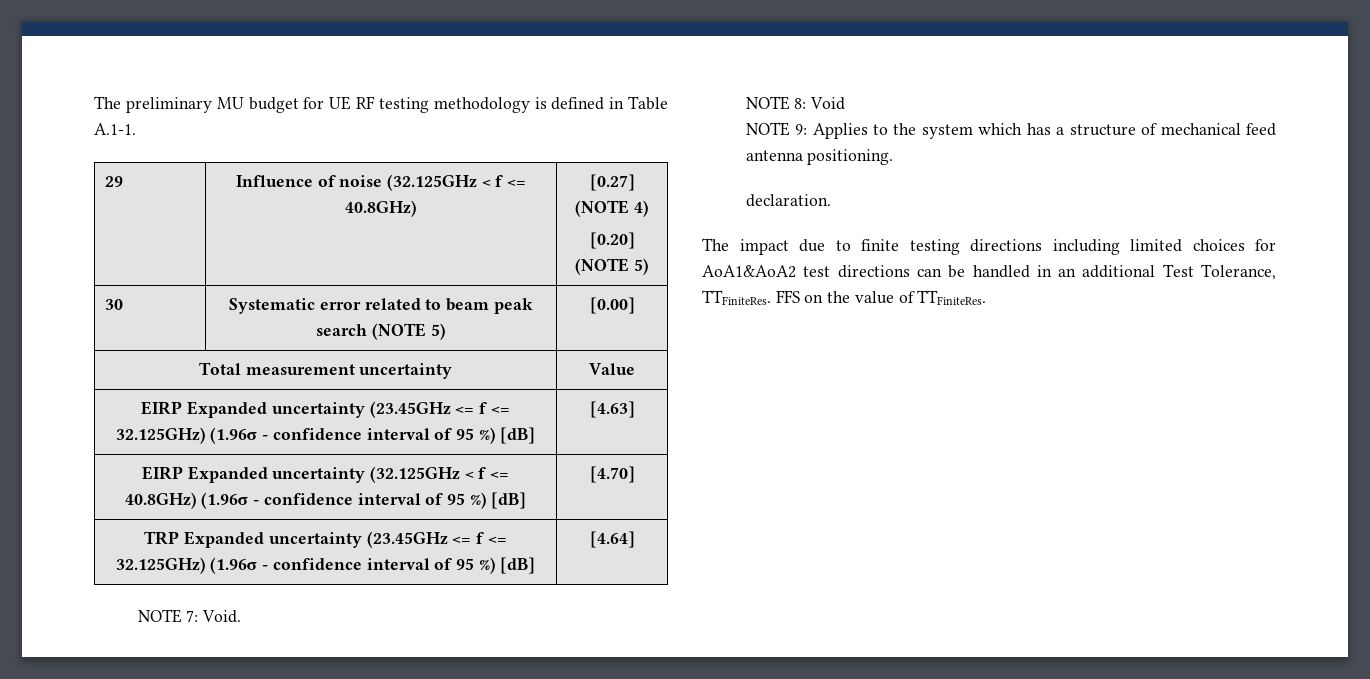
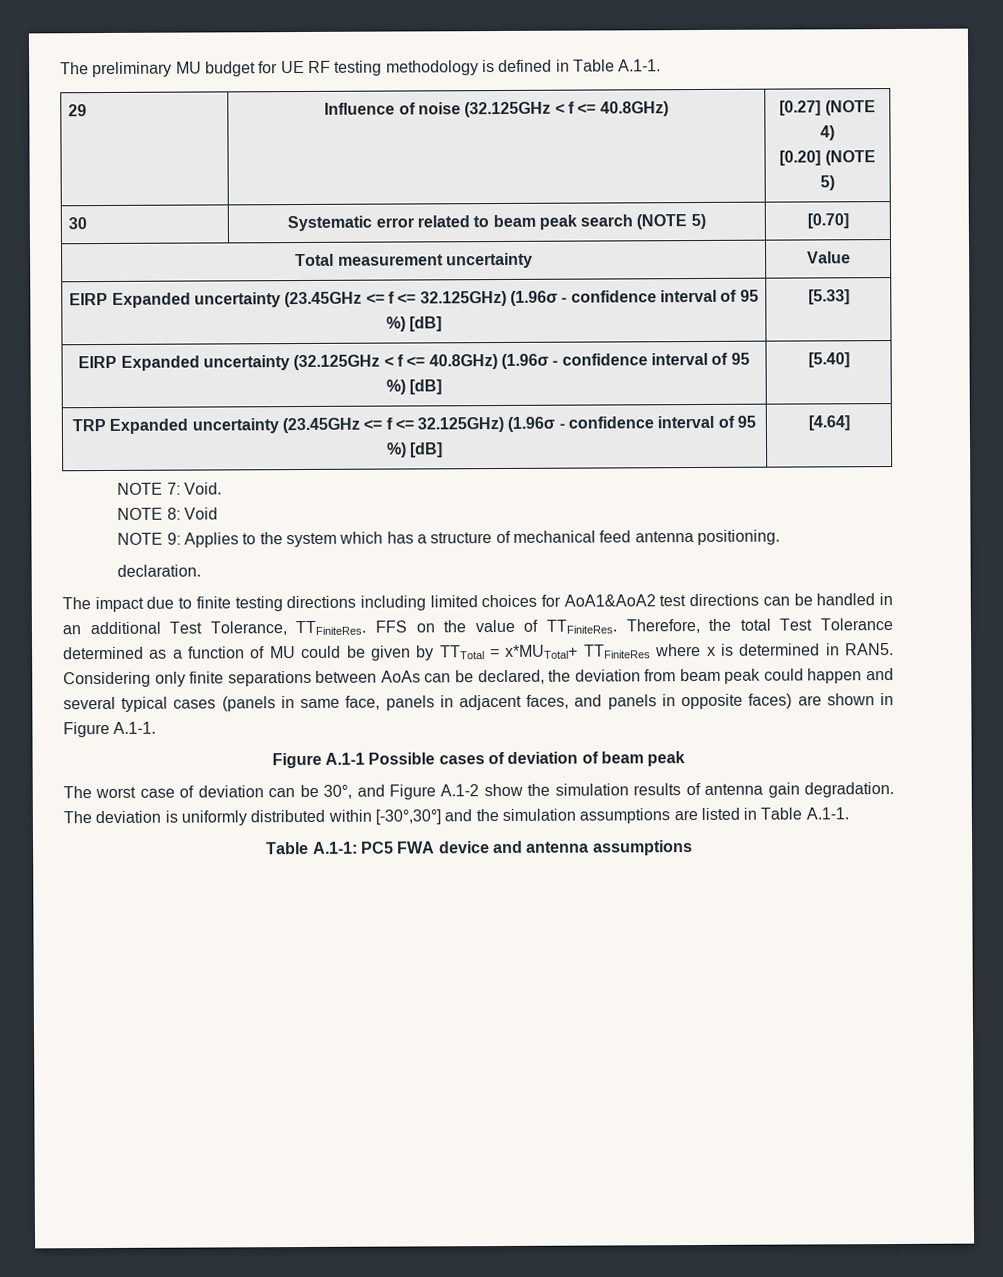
- 30 | Systematic error related to beam peak search (NOTE 5) | [0.00]
+ 30 | Systematic error related to beam peak search (NOTE 5) | [0.70]
- EIRP Expanded uncertainty (23.45GHz <= f <= 32.125GHz) (1.96σ - confidence interval of 95 %) [dB] | [4.63]
+ EIRP Expanded uncertainty (23.45GHz <= f <= 32.125GHz) (1.96σ - confidence interval of 95 %) [dB] | [5.33]
- EIRP Expanded uncertainty (32.125GHz < f <= 40.8GHz) (1.96σ - confidence interval of 95 %) [dB] | [4.70]
+ EIRP Expanded uncertainty (32.125GHz < f <= 40.8GHz) (1.96σ - confidence interval of 95 %) [dB] | [5.40]
+ Therefore, the total Test Tolerance determined as a function of MU could be given by TTTotal = x*MUTotal+ TTFiniteRes where x is determined in RAN5. Considering only finite separations between AoAs can be declared, the deviation from beam peak could happen and several typical cases (panels in same face, panels in adjacent faces, and panels in opposite faces) are shown in Figure A.1-1.
+ Figure A.1-1 Possible cases of deviation of beam peak
+ The worst case of deviation can be 30°, and Figure A.1-2 show the simulation results of antenna gain degradation. The deviation is uniformly distributed within [-30°,30°] and the simulation assumptions are listed in Table A.1-1.
+ Table A.1-1: PC5 FWA device and antenna assumptions

